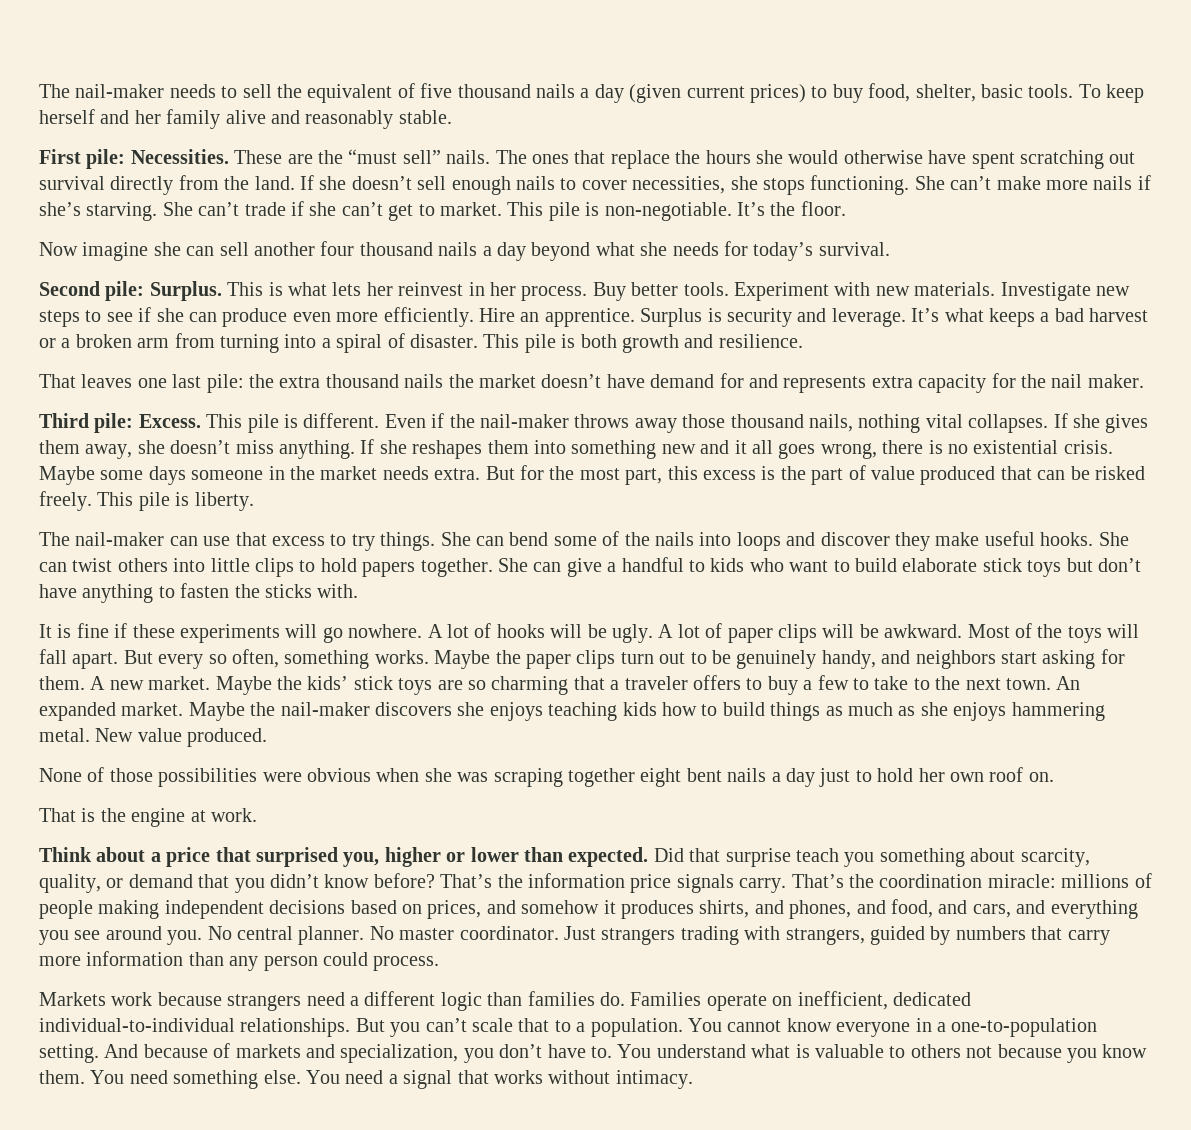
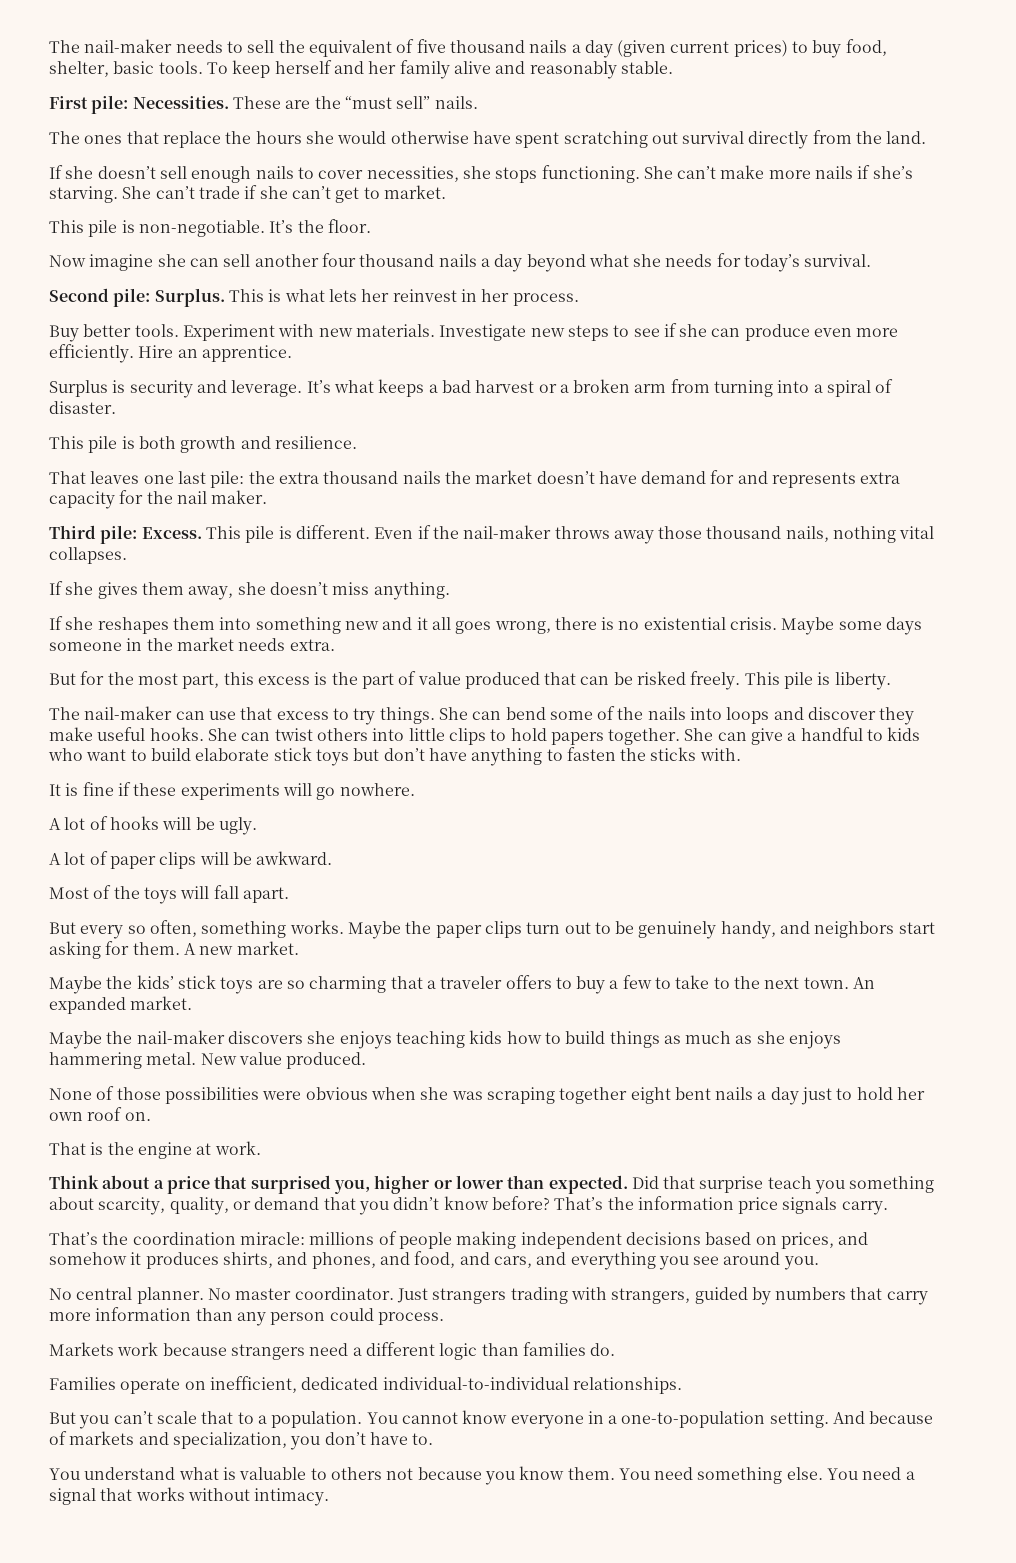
- These are the “must sell” nails. The ones that replace the hours she would otherwise have spent scratching out survival directly from the land. If she doesn’t sell enough nails to cover necessities, she stops functioning.
+ These are the “must sell” nails.
+ The ones that replace the hours she would otherwise have spent scratching out survival directly from the land.
+ If she doesn’t sell enough nails to cover necessities, she stops functioning.
- She can’t trade if she can’t get to market. This pile is non-negotiable.
+ She can’t trade if she can’t get to market.
+ This pile is non-negotiable.
- This is what lets her reinvest in her process. Buy better tools.
+ This is what lets her reinvest in her process.
+ Buy better tools.
- Hire an apprentice. Surplus is security and leverage.
+ Hire an apprentice.
+ Surplus is security and leverage.
- It’s what keeps a bad harvest or a broken arm from turning into a spiral of disaster. This pile is both growth and resilience.
+ It’s what keeps a bad harvest or a broken arm from turning into a spiral of disaster.
+ This pile is both growth and resilience.
- Even if the nail-maker throws away those thousand nails, nothing vital collapses. If she gives them away, she doesn’t miss anything. If she reshapes them into something new and it all goes wrong, there is no existential crisis.
+ Even if the nail-maker throws away those thousand nails, nothing vital collapses.
+ If she gives them away, she doesn’t miss anything.
+ If she reshapes them into something new and it all goes wrong, there is no existential crisis.
- Maybe some days someone in the market needs extra. But for the most part, this excess is the part of value produced that can be risked freely.
+ Maybe some days someone in the market needs extra.
+ But for the most part, this excess is the part of value produced that can be risked freely.
- It is fine if these experiments will go nowhere. A lot of hooks will be ugly. A lot of paper clips will be awkward. Most of the toys will fall apart. But every so often, something works.
+ It is fine if these experiments will go nowhere.
+ A lot of hooks will be ugly.
+ A lot of paper clips will be awkward.
+ Most of the toys will fall apart.
+ But every so often, something works.
- A new market. Maybe the kids’ stick toys are so charming that a traveler offers to buy a few to take to the next town.
+ A new market.
+ Maybe the kids’ stick toys are so charming that a traveler offers to buy a few to take to the next town.
- An expanded market. Maybe the nail-maker discovers she enjoys teaching kids how to build things as much as she enjoys hammering metal.
+ An expanded market.
+ Maybe the nail-maker discovers she enjoys teaching kids how to build things as much as she enjoys hammering metal.
- That’s the information price signals carry. That’s the coordination miracle: millions of people making independent decisions based on prices, and somehow it produces shirts, and phones, and food, and cars, and everything you see around you. No central planner.
+ That’s the information price signals carry.
+ That’s the coordination miracle: millions of people making independent decisions based on prices, and somehow it produces shirts, and phones, and food, and cars, and everything you see around you.
+ No central planner.
- Markets work because strangers need a different logic than families do. Families operate on inefficient, dedicated individual-to-individual relationships. But you can’t scale that to a population.
+ Markets work because strangers need a different logic than families do.
+ Families operate on inefficient, dedicated individual-to-individual relationships.
+ But you can’t scale that to a population.
- And because of markets and specialization, you don’t have to. You understand what is valuable to others not because you know them.
+ And because of markets and specialization, you don’t have to.
+ You understand what is valuable to others not because you know them.

